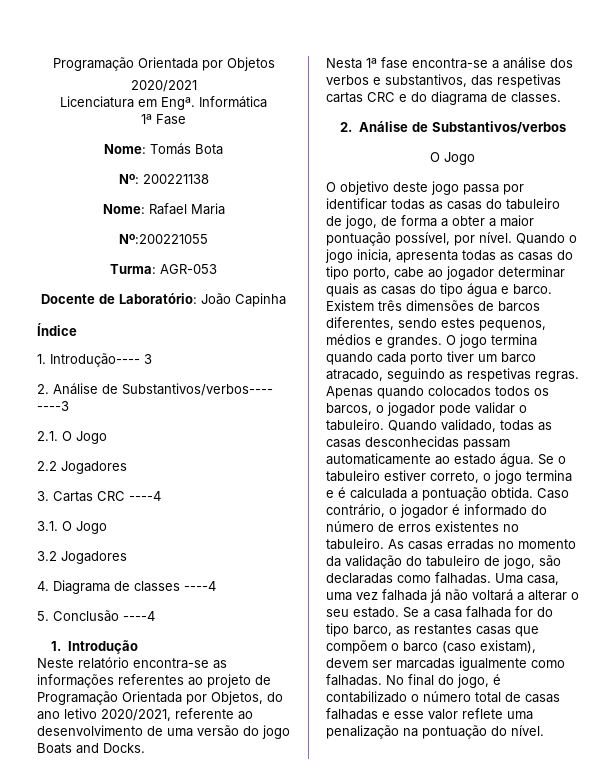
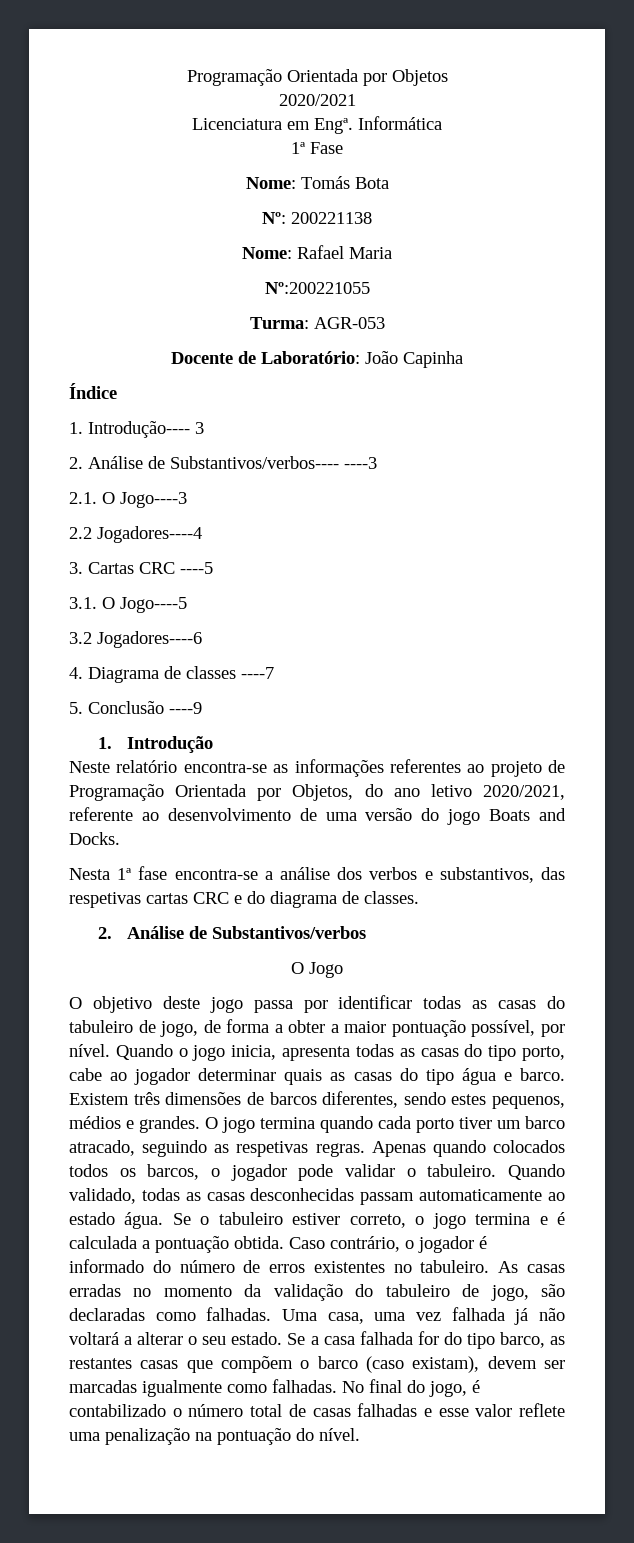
- 2.1. O Jogo
+ 2.1. O Jogo----3
- 2.2 Jogadores
+ 2.2 Jogadores----4
- 3. Cartas CRC ----4
+ 3. Cartas CRC ----5
- 3.1. O Jogo
+ 3.1. O Jogo----5
- 3.2 Jogadores
+ 3.2 Jogadores----6
- 4. Diagrama de classes ----4
+ 4. Diagrama de classes ----7
- 5. Conclusão ----4
+ 5. Conclusão ----9

